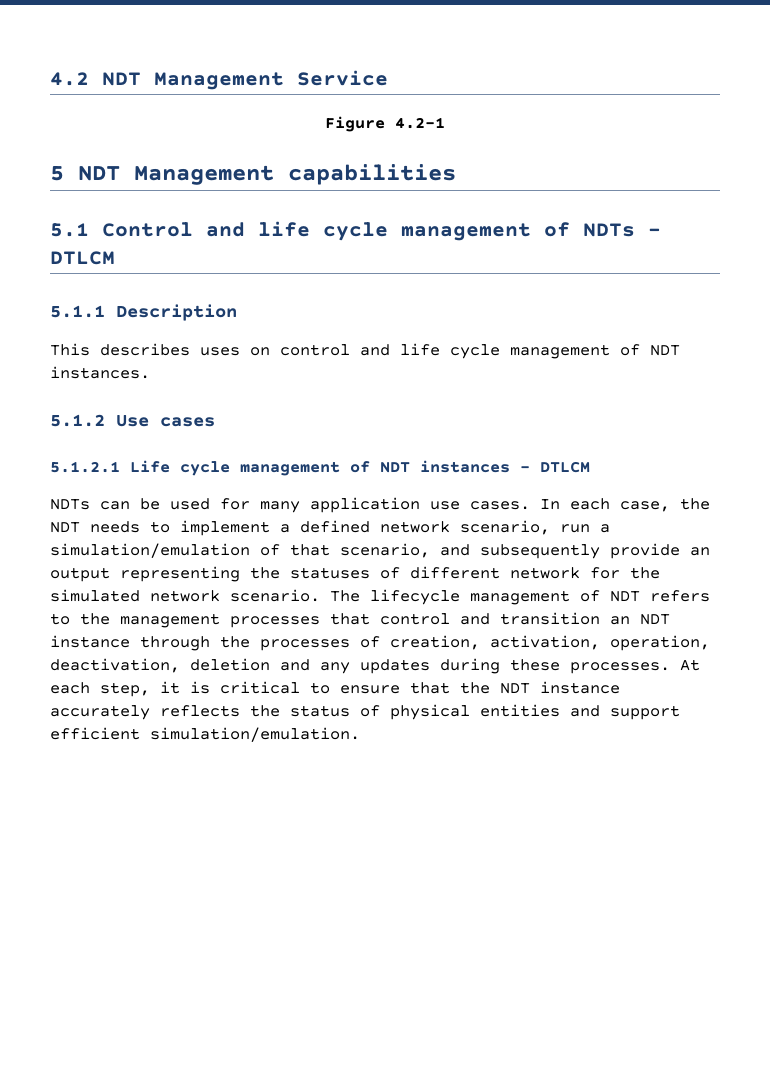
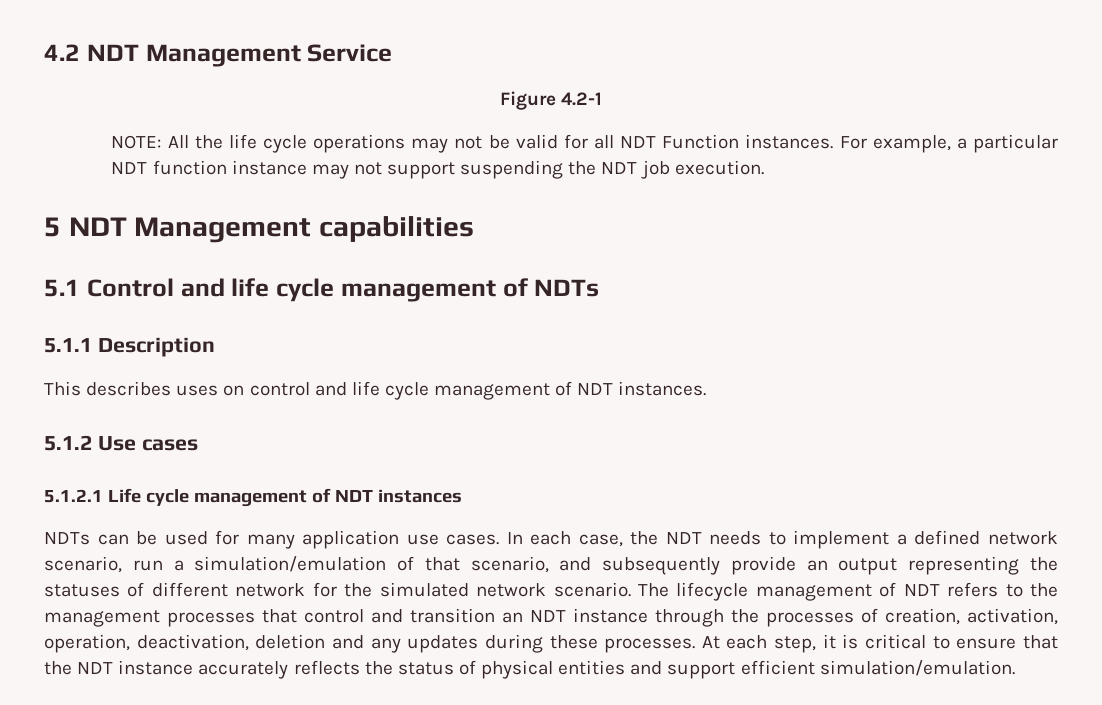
+ NOTE: All the life cycle operations may not be valid for all NDT Function instances. For example, a particular NDT function instance may not support suspending the NDT job execution.
- 5.1 Control and life cycle management of NDTs - DTLCM
+ 5.1 Control and life cycle management of NDTs
- 5.1.2.1 Life cycle management of NDT instances - DTLCM
+ 5.1.2.1 Life cycle management of NDT instances

